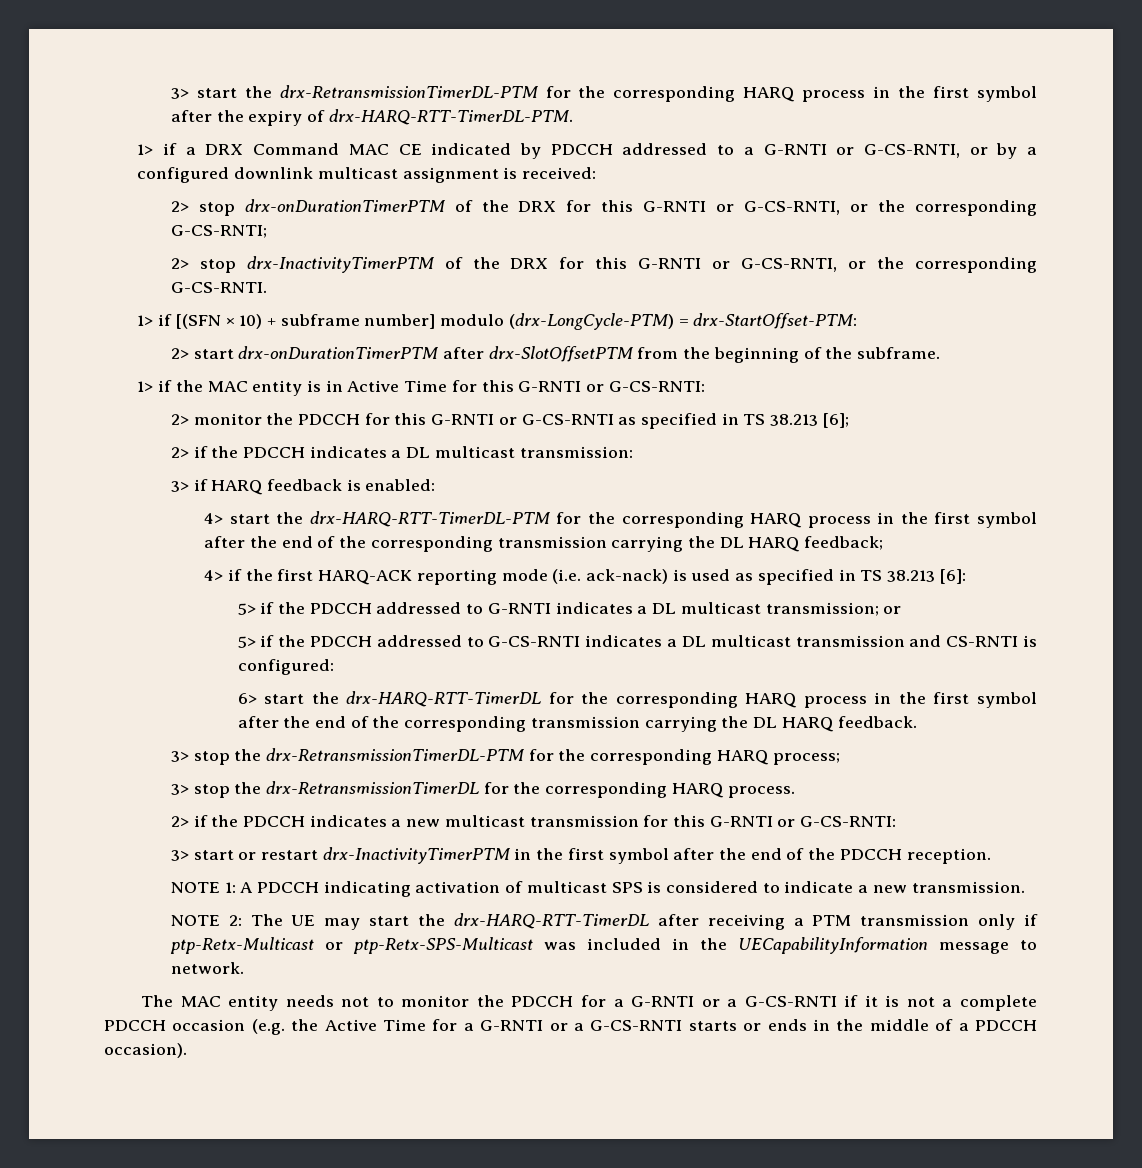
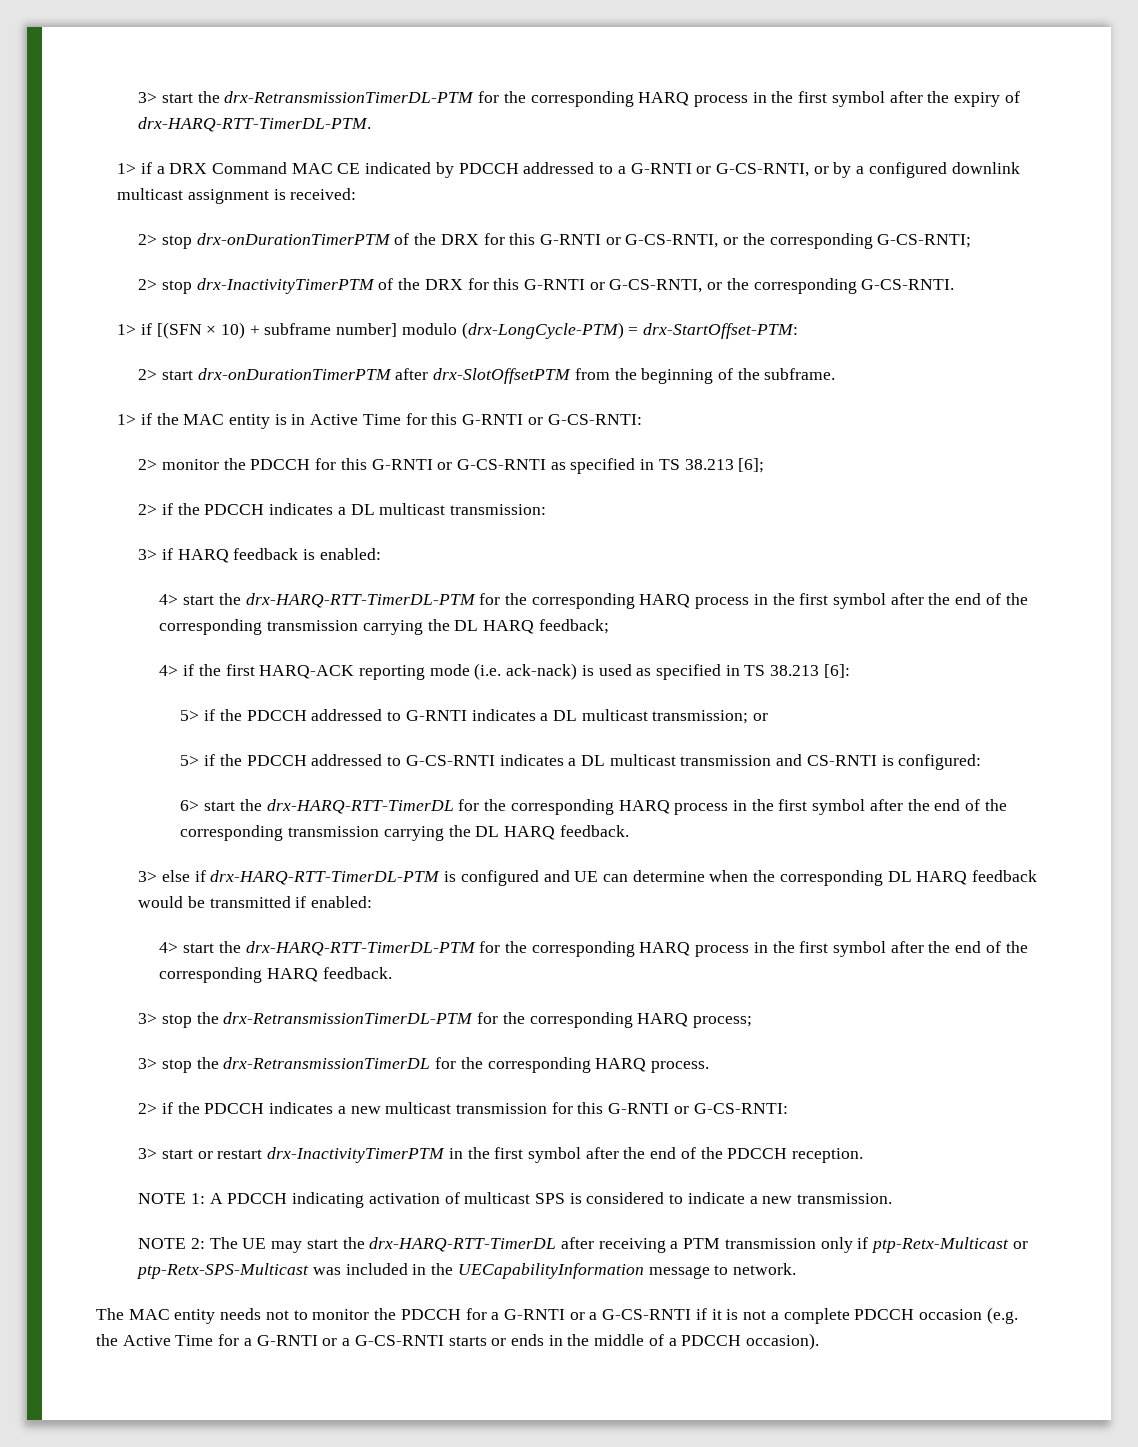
+ 3> else if drx-HARQ-RTT-TimerDL-PTM is configured and UE can determine when the corresponding DL HARQ feedback would be transmitted if enabled:
+ 4> start the drx-HARQ-RTT-TimerDL-PTM for the corresponding HARQ process in the first symbol after the end of the corresponding HARQ feedback.

